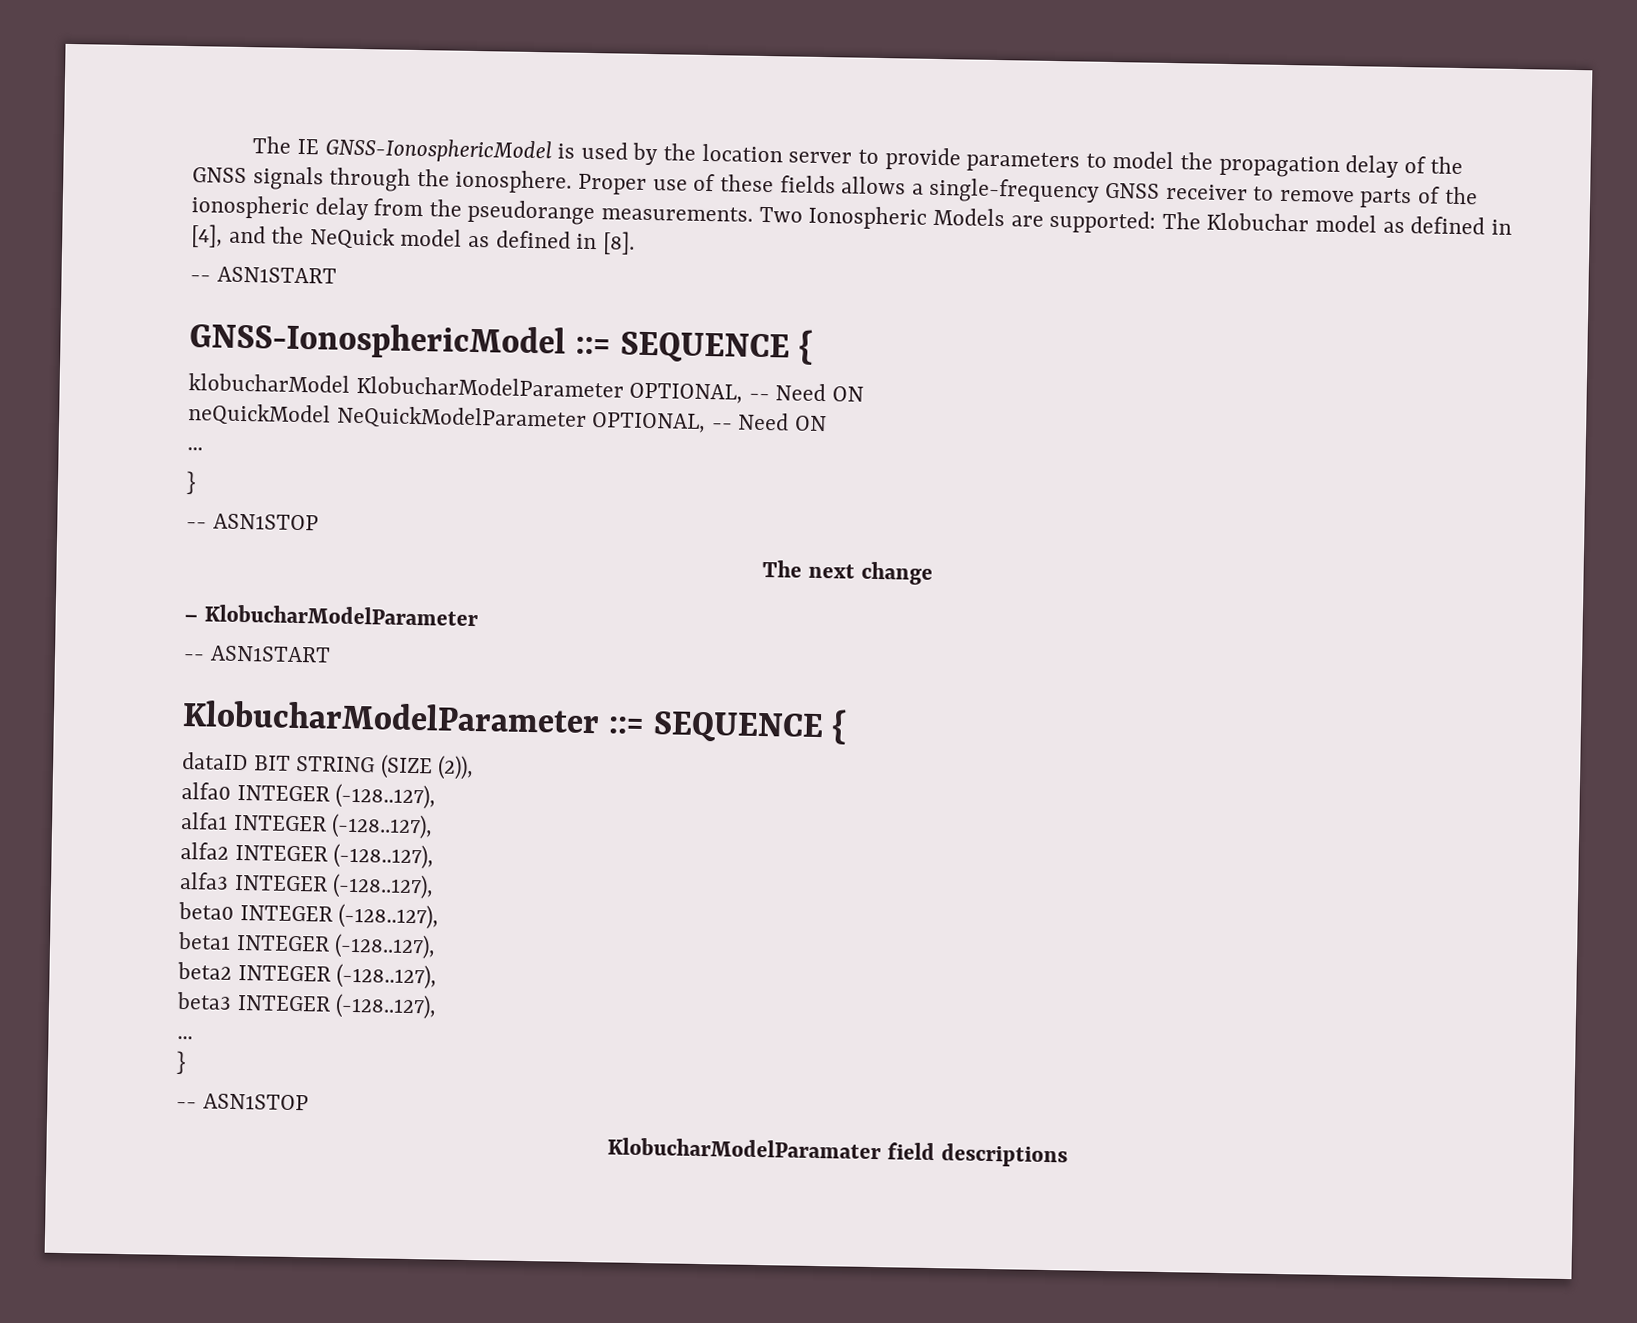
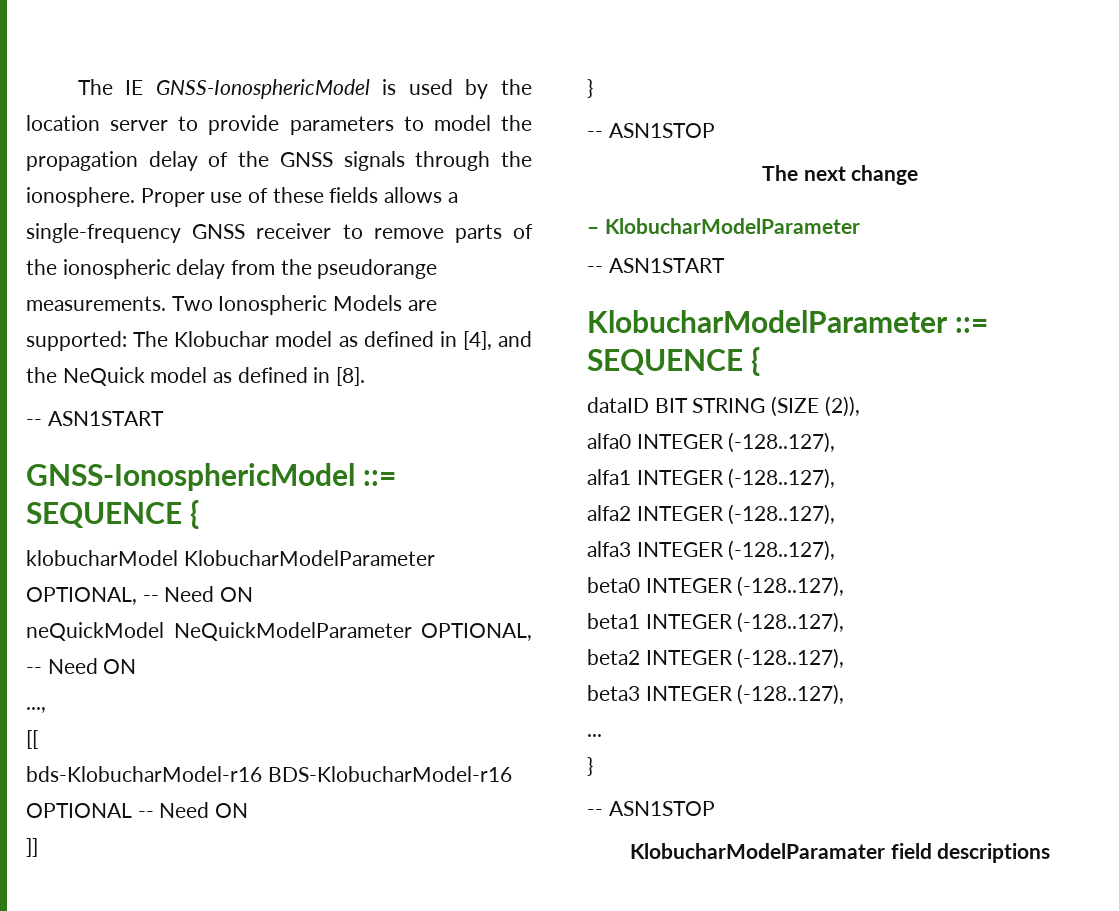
  neQuickModel NeQuickModelParameter OPTIONAL, -- Need ON
- ...
+ ...,
+ [[
+ bds-KlobucharModel-r16 BDS-KlobucharModel-r16 OPTIONAL -- Need ON
+ ]]

